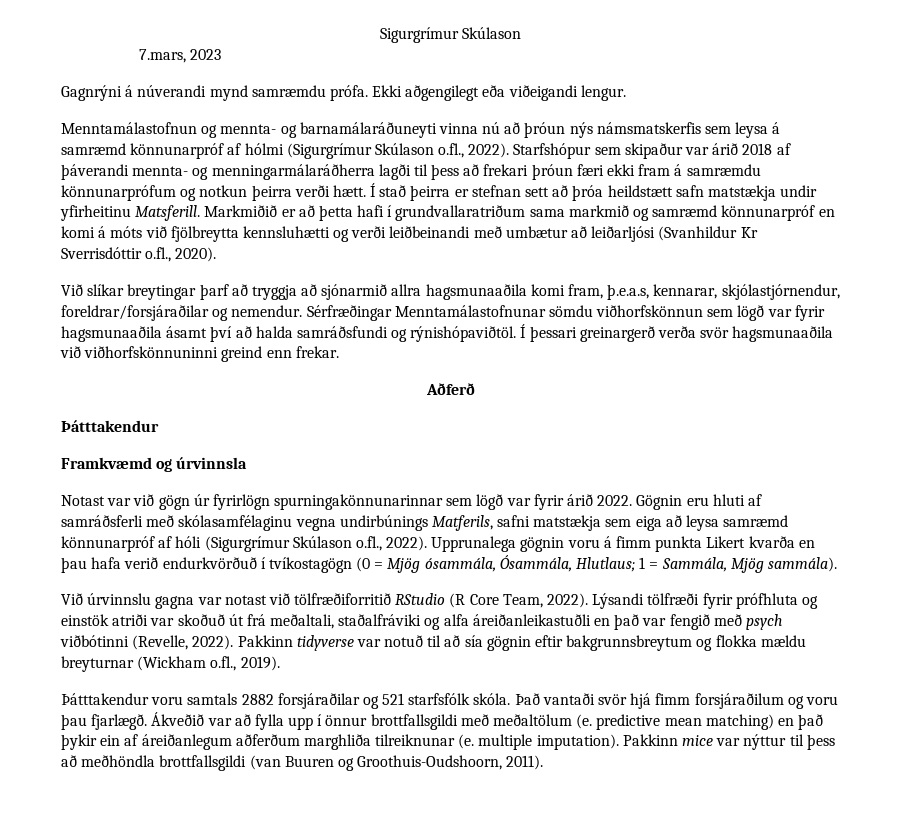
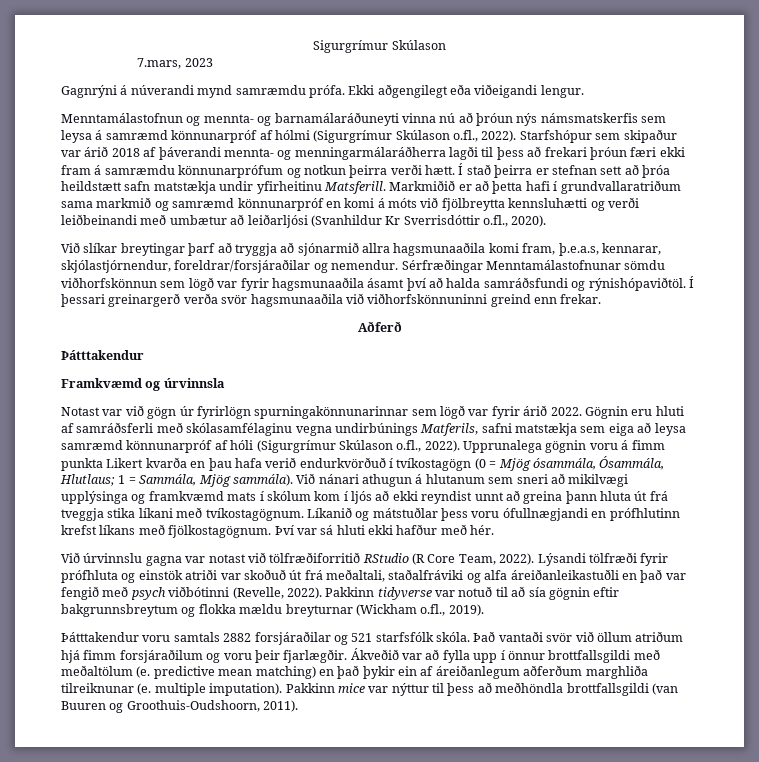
+ Við nánari athugun á hlutanum sem sneri að mikilvægi upplýsinga og framkvæmd mats í skólum kom í ljós að ekki reyndist unnt að greina þann hluta út frá tveggja stika líkani með tvíkostagögnum. Líkanið og mátstuðlar þess voru ófullnægjandi en prófhlutinn krefst líkans með fjölkostagögnum. Því var sá hluti ekki hafður með hér.
- Það vantaði svör hjá fimm forsjáraðilum og voru þau fjarlægð.
+ Það vantaði svör við öllum atriðum hjá fimm forsjáraðilum og voru þeir fjarlægðir.

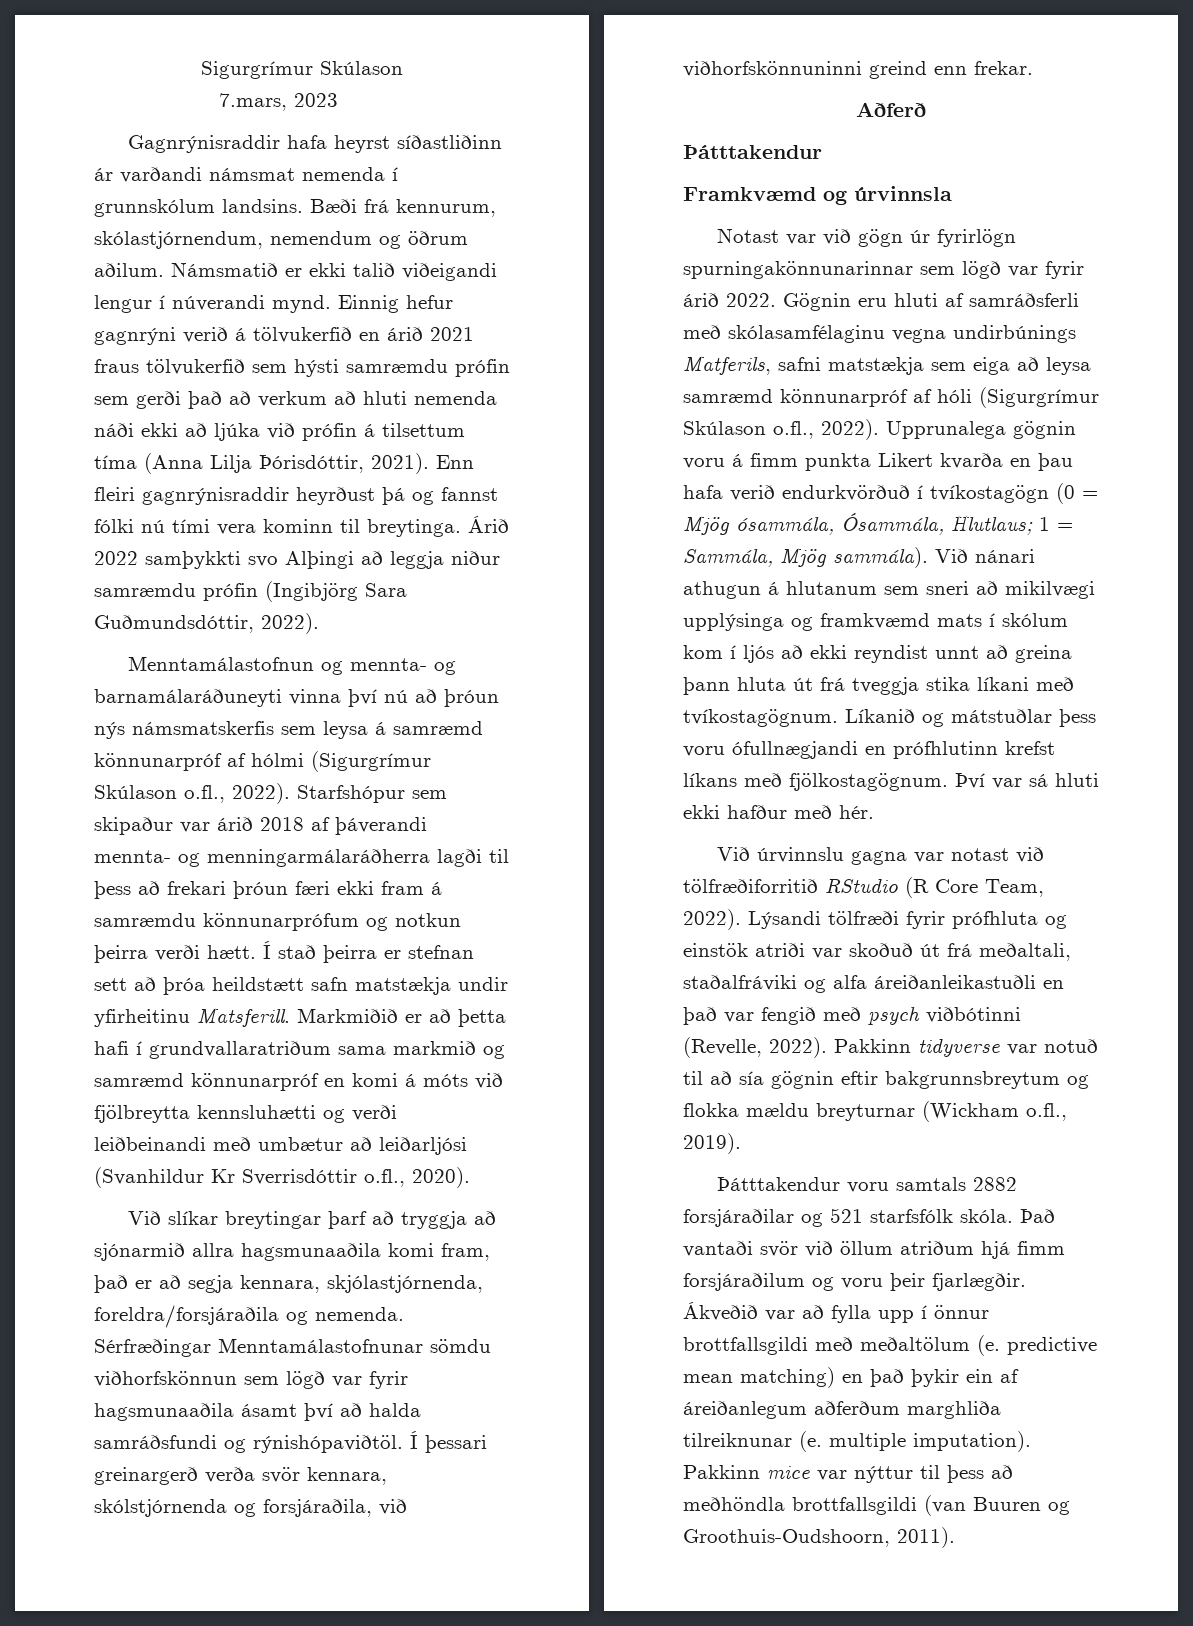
- Gagnrýni á núverandi mynd samræmdu prófa. Ekki aðgengilegt eða viðeigandi lengur.
+ Gagnrýnisraddir hafa heyrst síðastliðinn ár varðandi námsmat nemenda í grunnskólum landsins. Bæði frá kennurum, skólastjórnendum, nemendum og öðrum aðilum. Námsmatið er ekki talið viðeigandi lengur í núverandi mynd. Einnig hefur gagnrýni verið á tölvukerfið en árið 2021 fraus tölvukerfið sem hýsti samræmdu prófin sem gerði það að verkum að hluti nemenda náði ekki að ljúka við prófin á tilsettum tíma (Anna Lilja Þórisdóttir, 2021). Enn fleiri gagnrýnisraddir heyrðust þá og fannst fólki nú tími vera kominn til breytinga. Árið 2022 samþykkti svo Alþingi að leggja niður samræmdu prófin (Ingibjörg Sara Guðmundsdóttir, 2022).
- Menntamálastofnun og mennta- og barnamálaráðuneyti vinna nú að þróun nýs námsmatskerfis sem leysa á samræmd könnunarpróf af hólmi (Sigurgrímur Skúlason o.fl., 2022).
+ Menntamálastofnun og mennta- og barnamálaráðuneyti vinna því nú að þróun nýs námsmatskerfis sem leysa á samræmd könnunarpróf af hólmi (Sigurgrímur Skúlason o.fl., 2022).
- Við slíkar breytingar þarf að tryggja að sjónarmið allra hagsmunaaðila komi fram, þ.e.a.s, kennarar, skjólastjórnendur, foreldrar/forsjáraðilar og nemendur.
+ Við slíkar breytingar þarf að tryggja að sjónarmið allra hagsmunaaðila komi fram, það er að segja kennara, skjólastjórnenda, foreldra/forsjáraðila og nemenda.
- Í þessari greinargerð verða svör hagsmunaaðila við viðhorfskönnuninni greind enn frekar.
+ Í þessari greinargerð verða svör kennara, skólstjórnenda og forsjáraðila, við viðhorfskönnuninni greind enn frekar.

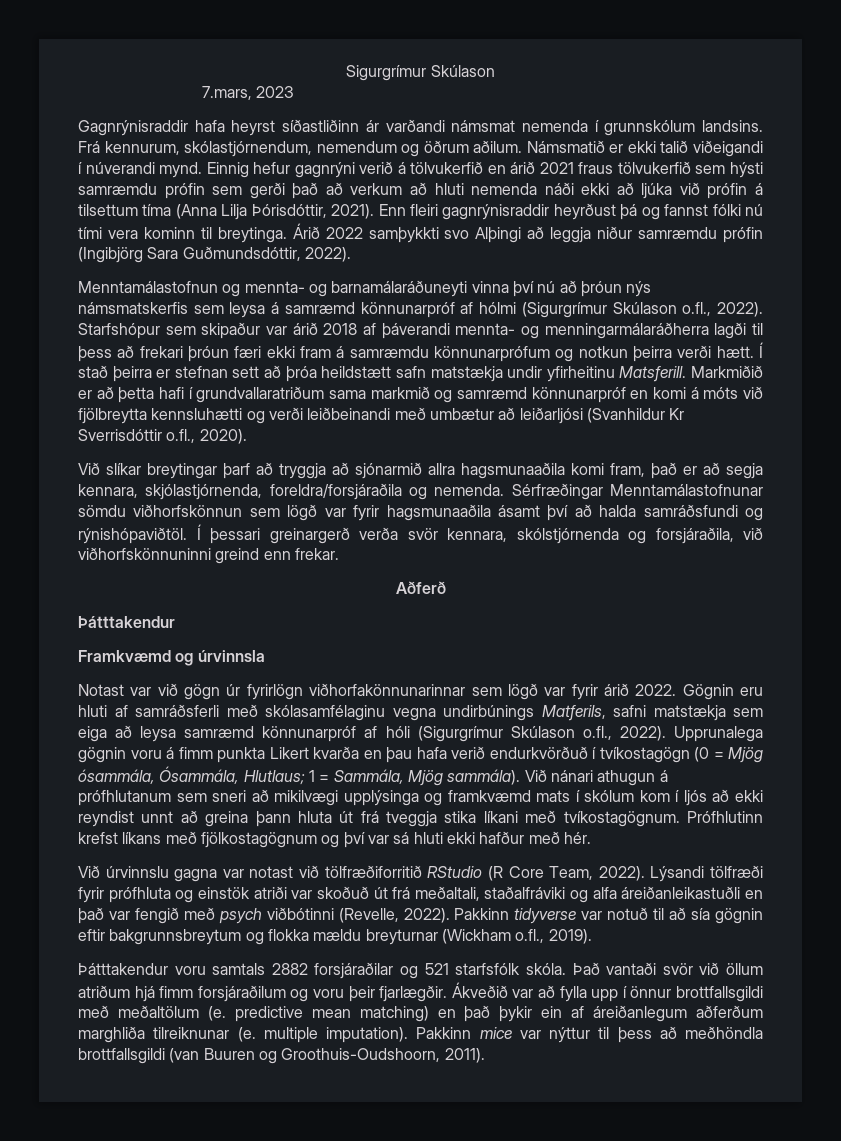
- Bæði frá kennurum, skólastjórnendum, nemendum og öðrum aðilum.
+ Frá kennurum, skólastjórnendum, nemendum og öðrum aðilum.
- Námsmatið er ekki talið viðeigandi lengur í núverandi mynd.
+ Námsmatið er ekki talið viðeigandi í núverandi mynd.
- Notast var við gögn úr fyrirlögn spurningakönnunarinnar sem lögð var fyrir árið 2022.
+ Notast var við gögn úr fyrirlögn viðhorfakönnunarinnar sem lögð var fyrir árið 2022.
- Við nánari athugun á hlutanum sem sneri að mikilvægi upplýsinga og framkvæmd mats í skólum kom í ljós að ekki reyndist unnt að greina þann hluta út frá tveggja stika líkani með tvíkostagögnum.
+ Við nánari athugun á prófhlutanum sem sneri að mikilvægi upplýsinga og framkvæmd mats í skólum kom í ljós að ekki reyndist unnt að greina þann hluta út frá tveggja stika líkani með tvíkostagögnum.
- Líkanið og mátstuðlar þess voru ófullnægjandi en prófhlutinn krefst líkans með fjölkostagögnum. Því var sá hluti ekki hafður með hér.
+ Prófhlutinn krefst líkans með fjölkostagögnum og því var sá hluti ekki hafður með hér.

